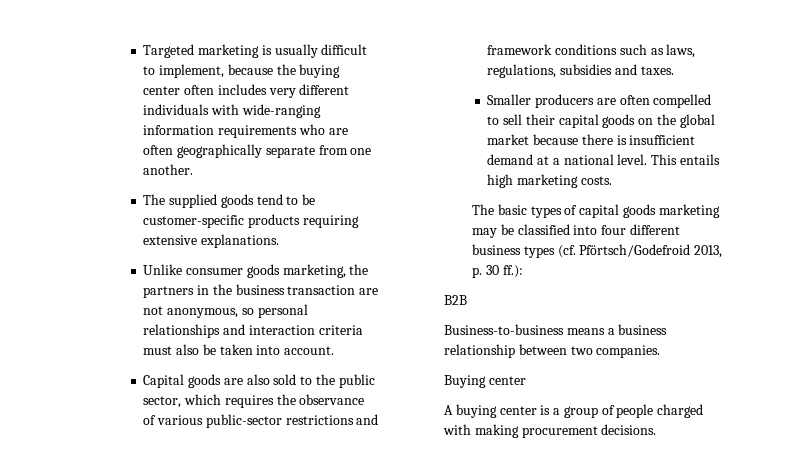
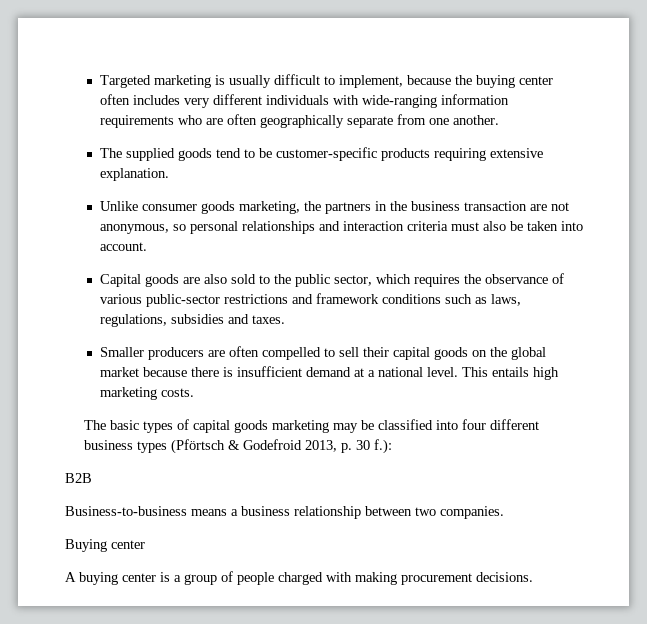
- The supplied goods tend to be customer-specific products requiring extensive explanations.
+ The supplied goods tend to be customer-specific products requiring extensive explanation.
- The basic types of capital goods marketing may be classified into four different business types (cf. Pförtsch/Godefroid 2013, p. 30 ff.):
+ The basic types of capital goods marketing may be classified into four different business types (Pförtsch & Godefroid 2013, p. 30 f.):

